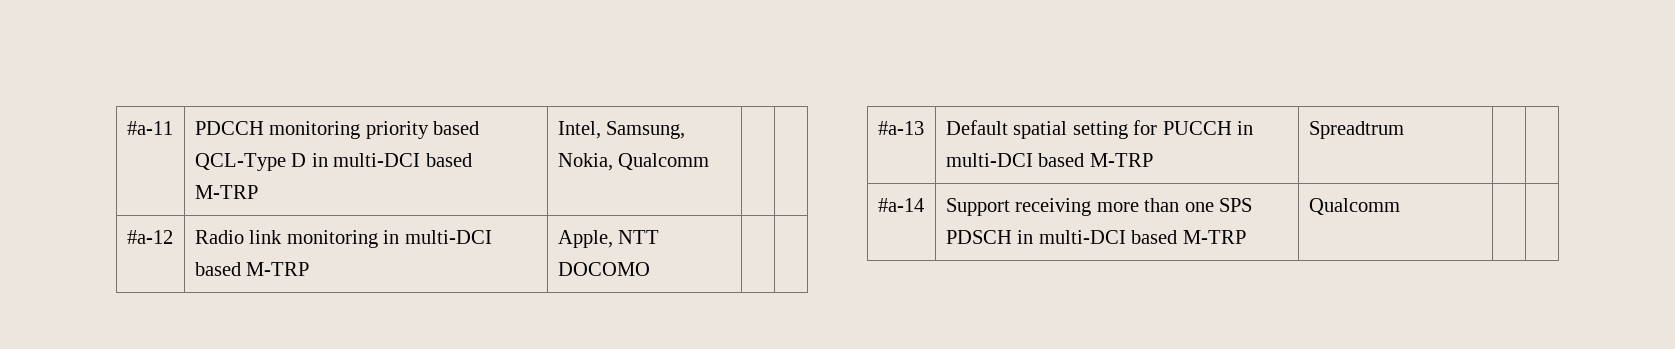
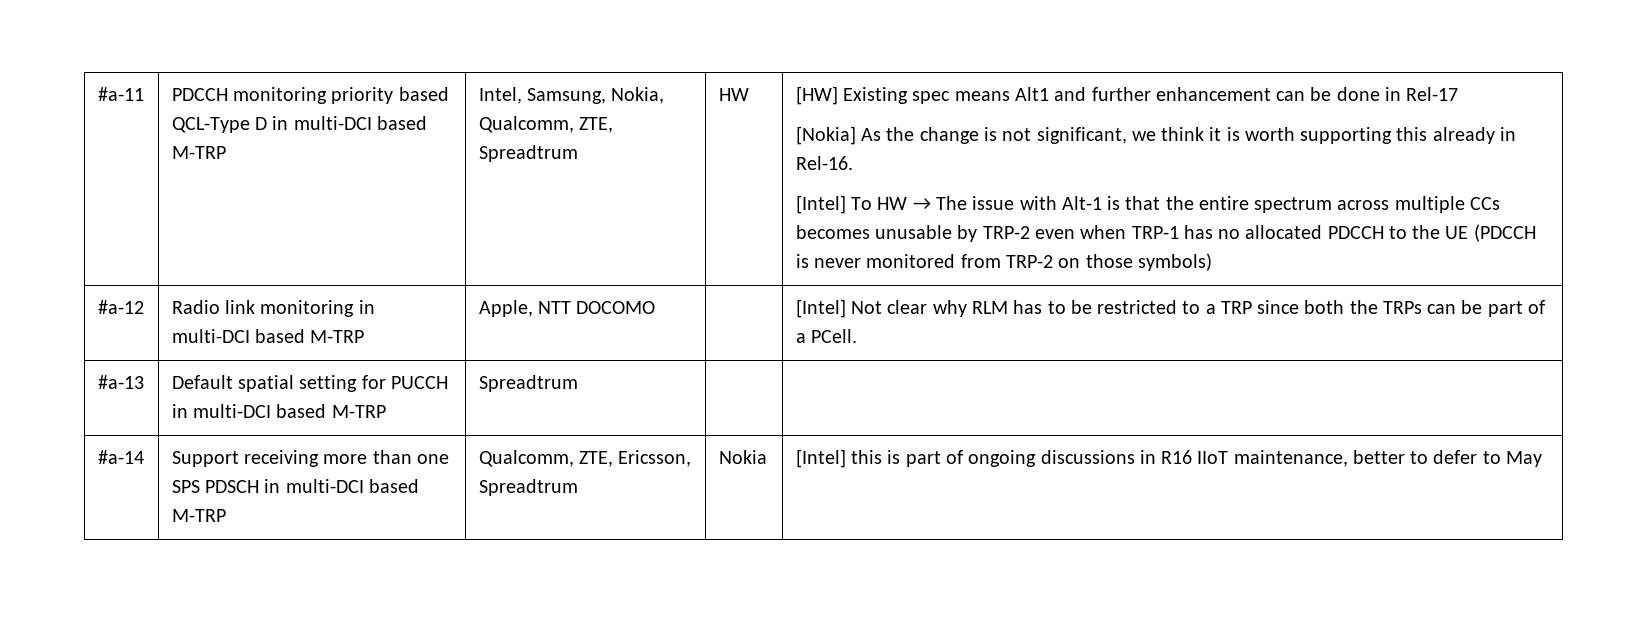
- Intel, Samsung, Nokia, Qualcomm
+ Intel, Samsung, Nokia, Qualcomm, ZTE, Spreadtrum | HW | [HW] Existing spec means Alt1 and further enhancement can be done in Rel-17
+ [Nokia] As the change is not significant, we think it is worth supporting this already in Rel-16.
+ [Intel] To HW → The issue with Alt-1 is that the entire spectrum across multiple CCs becomes unusable by TRP-2 even when TRP-1 has no allocated PDCCH to the UE (PDCCH is never monitored from TRP-2 on those symbols)
- #a-12 | Radio link monitoring in multi-DCI based M-TRP | Apple, NTT DOCOMO | |
+ #a-12 | Radio link monitoring in multi-DCI based M-TRP | Apple, NTT DOCOMO | | [Intel] Not clear why RLM has to be restricted to a TRP since both the TRPs can be part of a PCell.
- #a-14 | Support receiving more than one SPS PDSCH in multi-DCI based M-TRP | Qualcomm | |
+ #a-14 | Support receiving more than one SPS PDSCH in multi-DCI based M-TRP | Qualcomm, ZTE, Ericsson, Spreadtrum | Nokia | [Intel] this is part of ongoing discussions in R16 IIoT maintenance, better to defer to May

